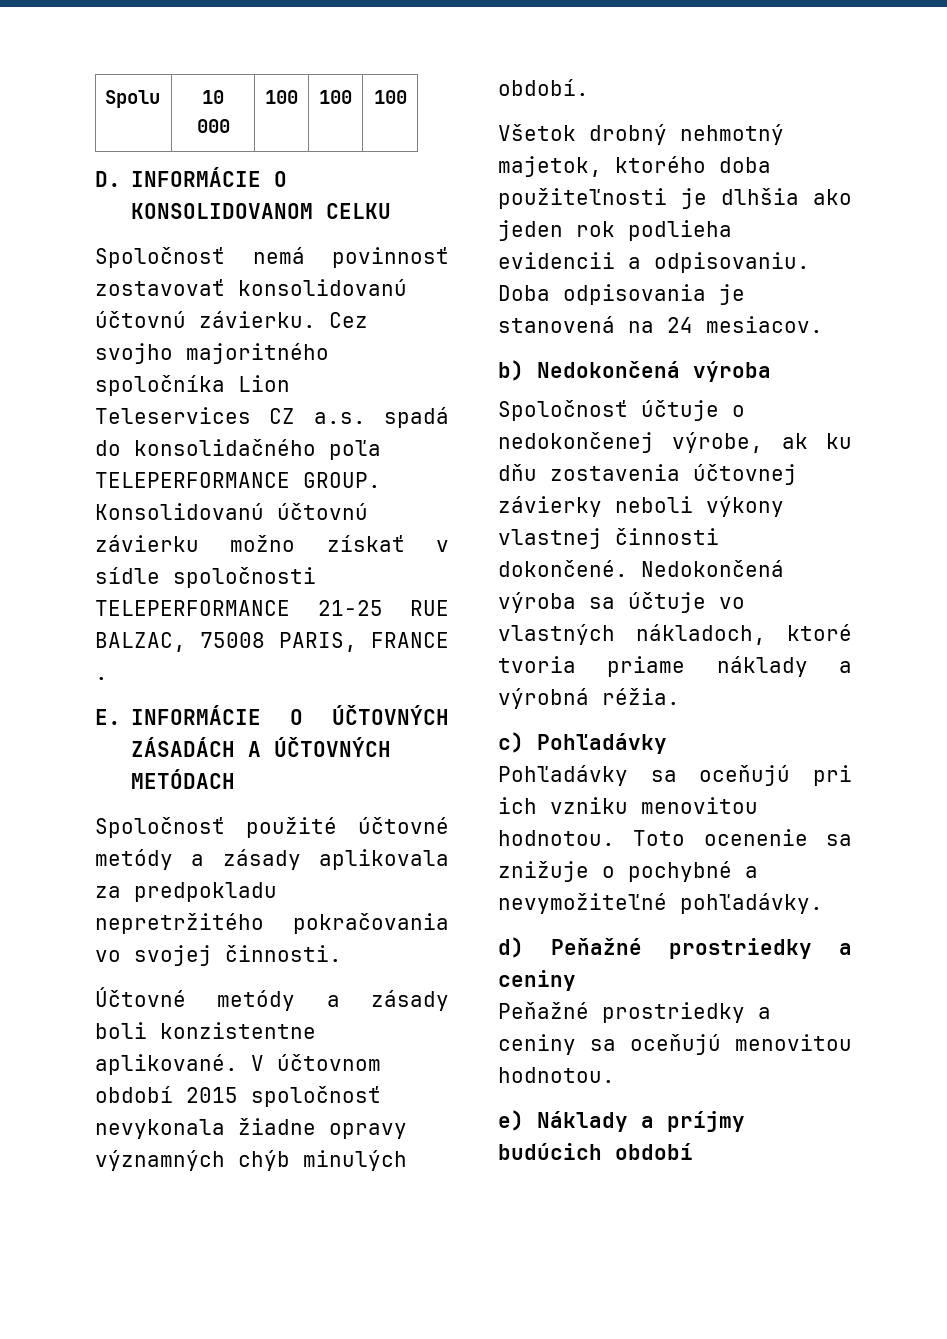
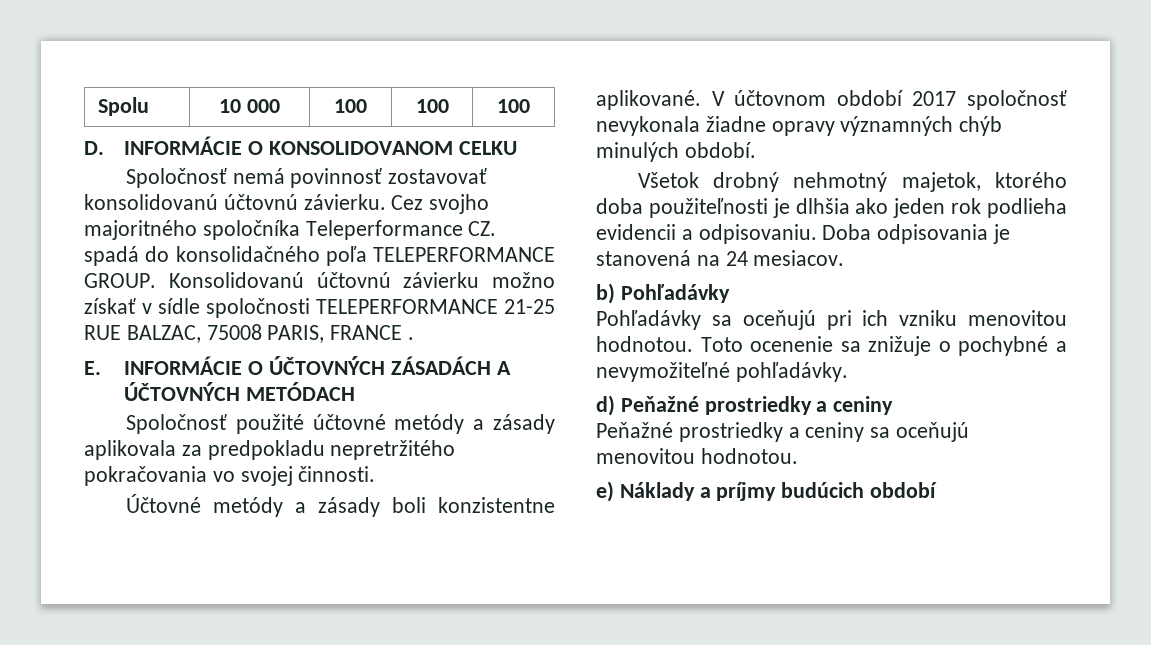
- Cez svojho majoritného spoločníka Lion Teleservices CZ a.s. spadá do konsolidačného poľa TELEPERFORMANCE GROUP.
+ Cez svojho majoritného spoločníka Teleperformance CZ. spadá do konsolidačného poľa TELEPERFORMANCE GROUP.
- V účtovnom období 2015 spoločnosť nevykonala žiadne opravy významných chýb minulých období.
+ V účtovnom období 2017 spoločnosť nevykonala žiadne opravy významných chýb minulých období.
- b) Nedokončená výroba
- Spoločnosť účtuje o nedokončenej výrobe, ak ku dňu zostavenia účtovnej závierky neboli výkony vlastnej činnosti dokončené. Nedokončená výroba sa účtuje vo vlastných nákladoch, ktoré tvoria priame náklady a výrobná réžia.
- c) Pohľadávky
+ b) Pohľadávky

